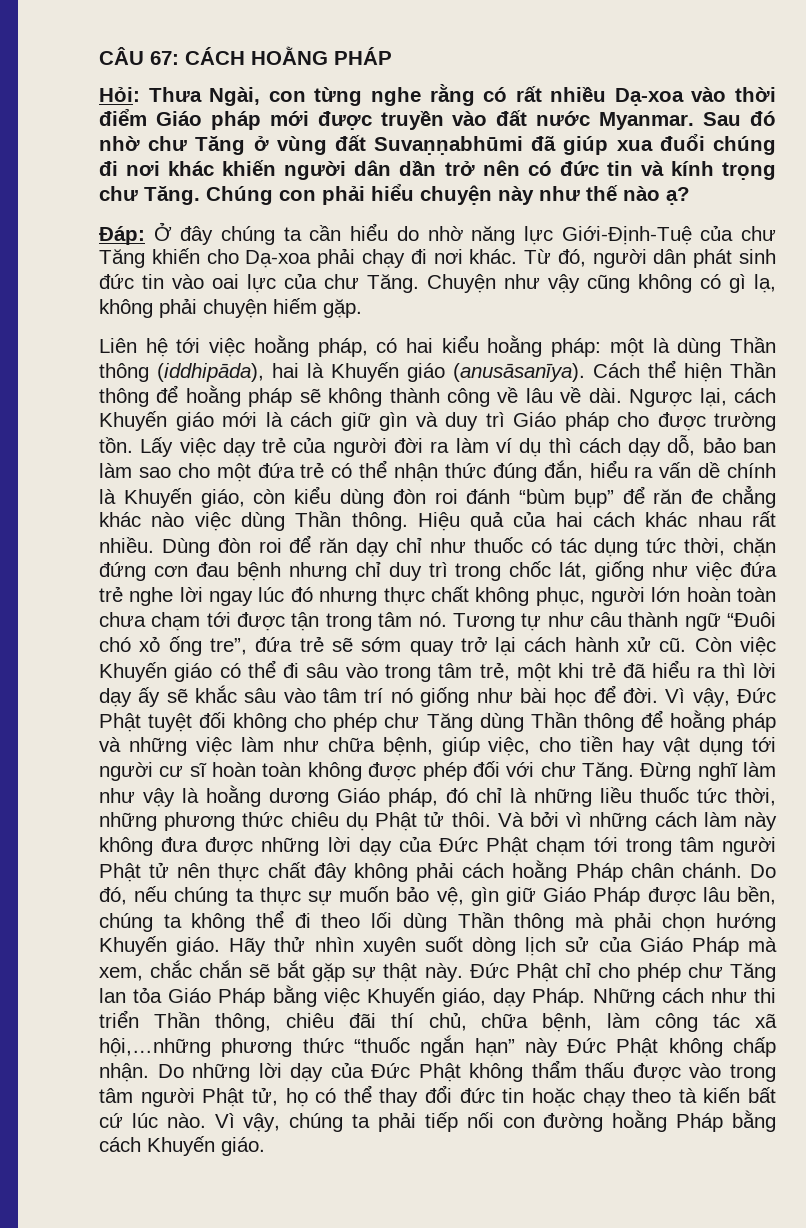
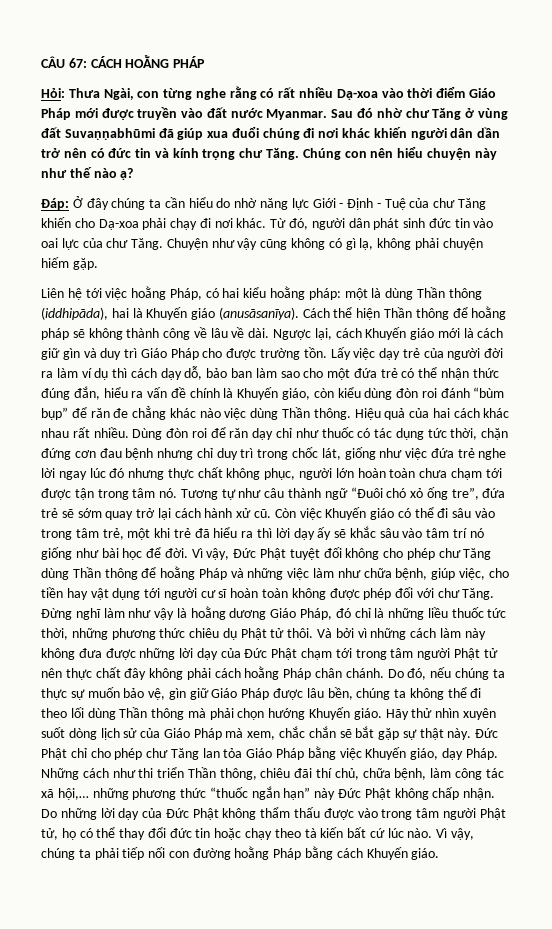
- Hỏi: Thưa Ngài, con từng nghe rằng có rất nhiều Dạ-xoa vào thời điểm Giáo pháp mới được truyền vào đất nước Myanmar.
+ Hỏi: Thưa Ngài, con từng nghe rằng có rất nhiều Dạ-xoa vào thời điểm Giáo Pháp mới được truyền vào đất nước Myanmar.
- Chúng con phải hiểu chuyện này như thế nào ạ?
+ Chúng con nên hiểu chuyện này như thế nào ạ?
- Đáp: Ở đây chúng ta cần hiểu do nhờ năng lực Giới-Định-Tuệ của chư Tăng khiến cho Dạ-xoa phải chạy đi nơi khác.
+ Đáp: Ở đây chúng ta cần hiểu do nhờ năng lực Giới - Định - Tuệ của chư Tăng khiến cho Dạ-xoa phải chạy đi nơi khác.
- Liên hệ tới việc hoằng pháp, có hai kiểu hoằng pháp: một là dùng Thần thông (iddhipāda), hai là Khuyến giáo (anusāsanīya).
+ Liên hệ tới việc hoằng Pháp, có hai kiểu hoằng pháp: một là dùng Thần thông (iddhipāda), hai là Khuyến giáo (anusāsanīya).
- Ngược lại, cách Khuyến giáo mới là cách giữ gìn và duy trì Giáo pháp cho được trường tồn.
+ Ngược lại, cách Khuyến giáo mới là cách giữ gìn và duy trì Giáo Pháp cho được trường tồn.
- Lấy việc dạy trẻ của người đời ra làm ví dụ thì cách dạy dỗ, bảo ban làm sao cho một đứa trẻ có thể nhận thức đúng đắn, hiểu ra vấn dề chính là Khuyến giáo, còn kiểu dùng đòn roi đánh “bùm bụp” để răn đe chẳng khác nào việc dùng Thần thông.
+ Lấy việc dạy trẻ của người đời ra làm ví dụ thì cách dạy dỗ, bảo ban làm sao cho một đứa trẻ có thể nhận thức đúng đắn, hiểu ra vấn đề chính là Khuyến giáo, còn kiểu dùng đòn roi đánh “bùm bụp” để răn đe chẳng khác nào việc dùng Thần thông.
- Vì vậy, Đức Phật tuyệt đối không cho phép chư Tăng dùng Thần thông để hoằng pháp và những việc làm như chữa bệnh, giúp việc, cho tiền hay vật dụng tới người cư sĩ hoàn toàn không được phép đối với chư Tăng.
+ Vì vậy, Đức Phật tuyệt đối không cho phép chư Tăng dùng Thần thông để hoằng Pháp và những việc làm như chữa bệnh, giúp việc, cho tiền hay vật dụng tới người cư sĩ hoàn toàn không được phép đối với chư Tăng.
- Đừng nghĩ làm như vậy là hoằng dương Giáo pháp, đó chỉ là những liều thuốc tức thời, những phương thức chiêu dụ Phật tử thôi.
+ Đừng nghĩ làm như vậy là hoằng dương Giáo Pháp, đó chỉ là những liều thuốc tức thời, những phương thức chiêu dụ Phật tử thôi.
- Những cách như thi triển Thần thông, chiêu đãi thí chủ, chữa bệnh, làm công tác xã hội,…những phương thức “thuốc ngắn hạn” này Đức Phật không chấp nhận.
+ Những cách như thi triển Thần thông, chiêu đãi thí chủ, chữa bệnh, làm công tác xã hội,… những phương thức “thuốc ngắn hạn” này Đức Phật không chấp nhận.

